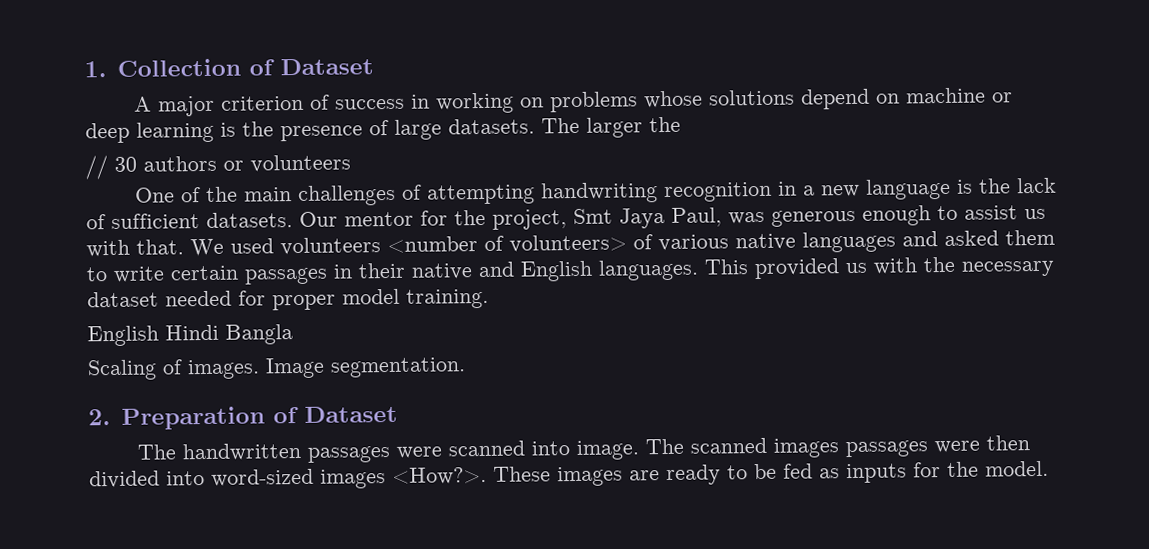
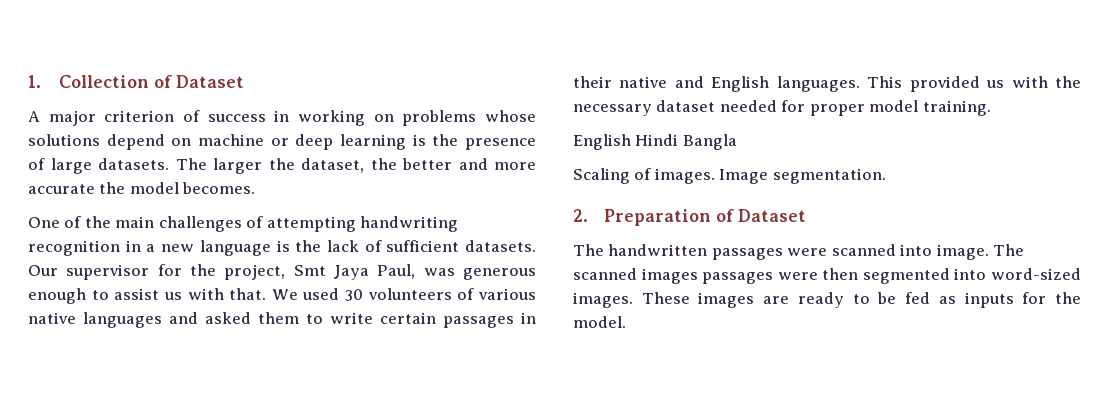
- The larger the
- // 30 authors or volunteers
+ The larger the dataset, the better and more accurate the model becomes.
- Our mentor for the project, Smt Jaya Paul, was generous enough to assist us with that.
+ Our supervisor for the project, Smt Jaya Paul, was generous enough to assist us with that.
- We used volunteers <number of volunteers> of various native languages and asked them to write certain passages in their native and English languages.
+ We used 30 volunteers of various native languages and asked them to write certain passages in their native and English languages.
- The scanned images passages were then divided into word-sized images <How?>.
+ The scanned images passages were then segmented into word-sized images.

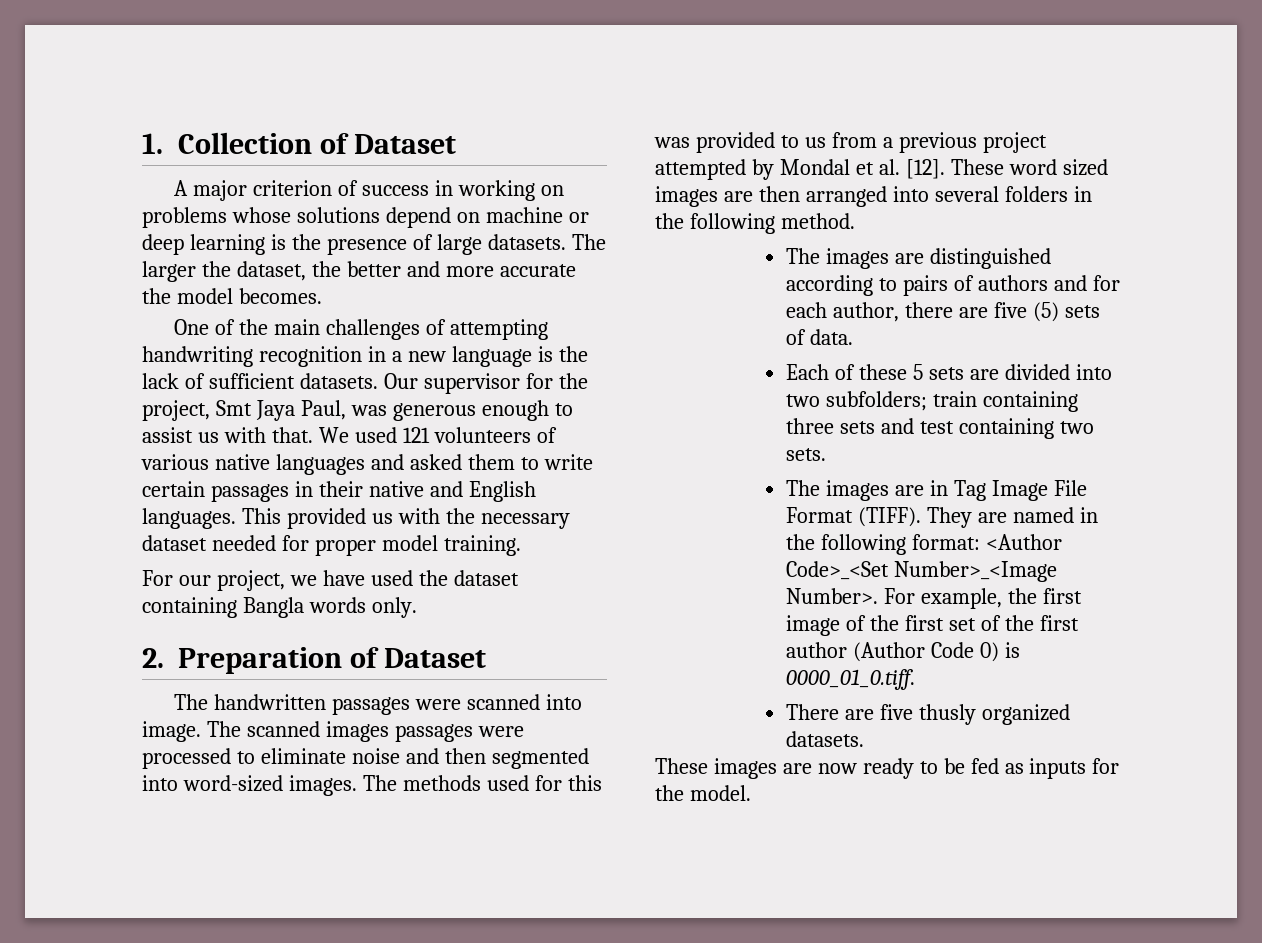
- We used 30 volunteers of various native languages and asked them to write certain passages in their native and English languages.
+ We used 121 volunteers of various native languages and asked them to write certain passages in their native and English languages.
- English Hindi Bangla
- Scaling of images. Image segmentation.
+ For our project, we have used the dataset containing Bangla words only.
- The scanned images passages were then segmented into word-sized images. These images are ready to be fed as inputs for the model.
+ The scanned images passages were processed to eliminate noise and then segmented into word-sized images. The methods used for this was provided to us from a previous project attempted by Mondal et al. [12]. These word sized images are then arranged into several folders in the following method.
+ The images are distinguished according to pairs of authors and for each author, there are five (5) sets of data.
+ Each of these 5 sets are divided into two subfolders; train containing three sets and test containing two sets.
+ The images are in Tag Image File Format (TIFF). They are named in the following format: <Author Code>_<Set Number>_<Image Number>. For example, the first image of the first set of the first author (Author Code 0) is 0000_01_0.tiff.
+ There are five thusly organized datasets.
+ These images are now ready to be fed as inputs for the model.

